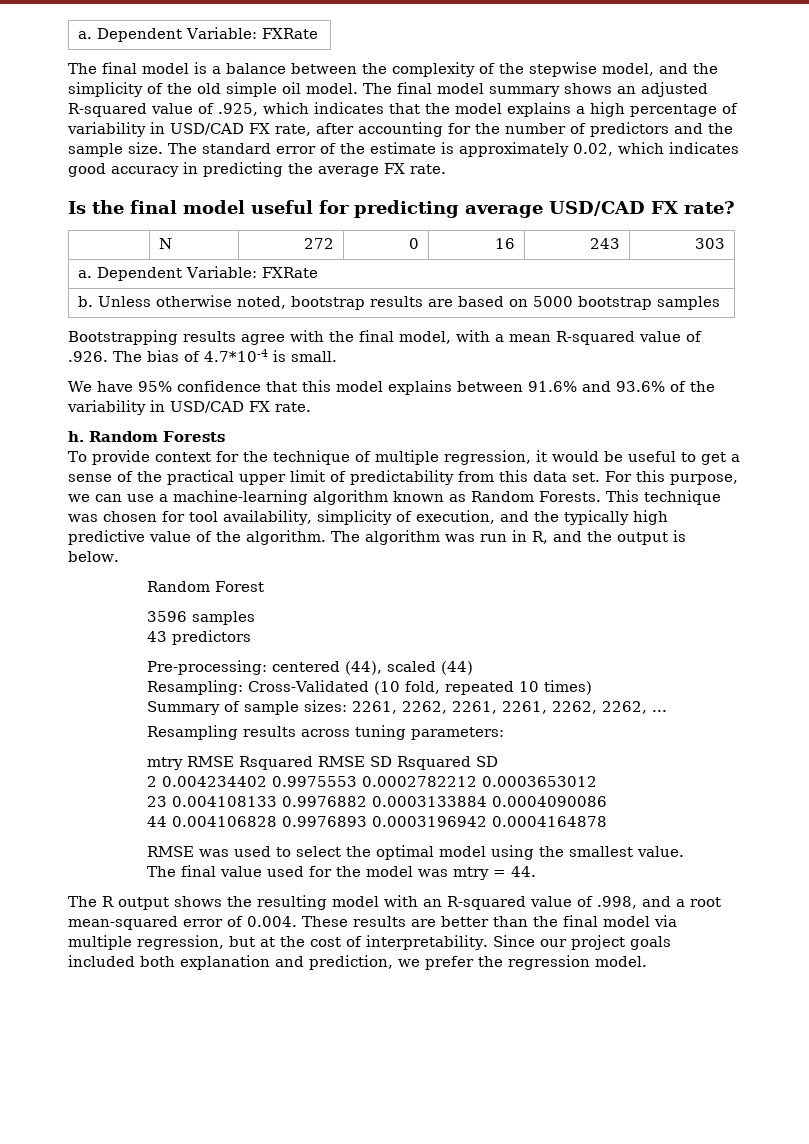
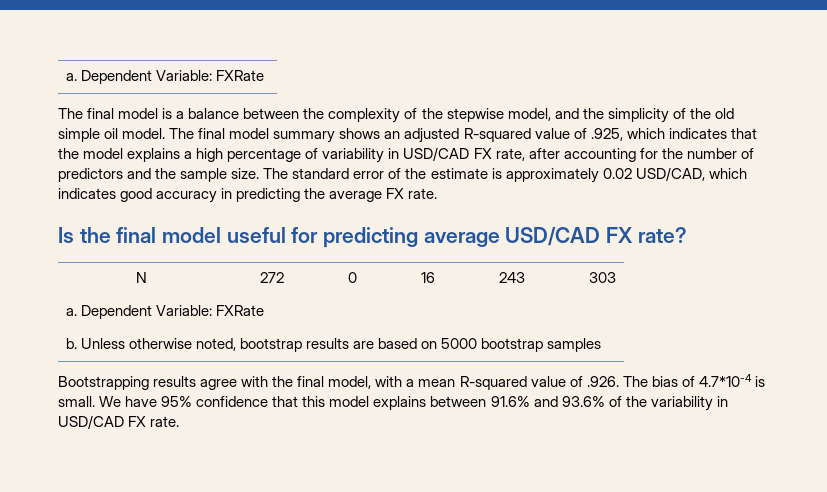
- The standard error of the estimate is approximately 0.02, which indicates good accuracy in predicting the average FX rate.
+ The standard error of the estimate is approximately 0.02 USD/CAD, which indicates good accuracy in predicting the average FX rate.
- Bootstrapping results agree with the final model, with a mean R-squared value of .926. The bias of 4.7*10-4 is small.
- We have 95% confidence that this model explains between 91.6% and 93.6% of the variability in USD/CAD FX rate.
+ Bootstrapping results agree with the final model, with a mean R-squared value of .926. The bias of 4.7*10-4 is small. We have 95% confidence that this model explains between 91.6% and 93.6% of the variability in USD/CAD FX rate.
- h. Random Forests
- To provide context for the technique of multiple regression, it would be useful to get a sense of the practical upper limit of predictability from this data set. For this purpose, we can use a machine-learning algorithm known as Random Forests. This technique was chosen for tool availability, simplicity of execution, and the typically high predictive value of the algorithm. The algorithm was run in R, and the output is below.
- Random Forest
- 3596 samples
- 43 predictors
- Pre-processing: centered (44), scaled (44)
- Resampling: Cross-Validated (10 fold, repeated 10 times)
- Summary of sample sizes: 2261, 2262, 2261, 2261, 2262, 2262, ...
- Resampling results across tuning parameters:
- mtry RMSE Rsquared RMSE SD Rsquared SD
- 2 0.004234402 0.9975553 0.0002782212 0.0003653012
- 23 0.004108133 0.9976882 0.0003133884 0.0004090086
- 44 0.004106828 0.9976893 0.0003196942 0.0004164878
- RMSE was used to select the optimal model using the smallest value.
- The final value used for the model was mtry = 44.
- The R output shows the resulting model with an R-squared value of .998, and a root mean-squared error of 0.004. These results are better than the final model via multiple regression, but at the cost of interpretability. Since our project goals included both explanation and prediction, we prefer the regression model.

